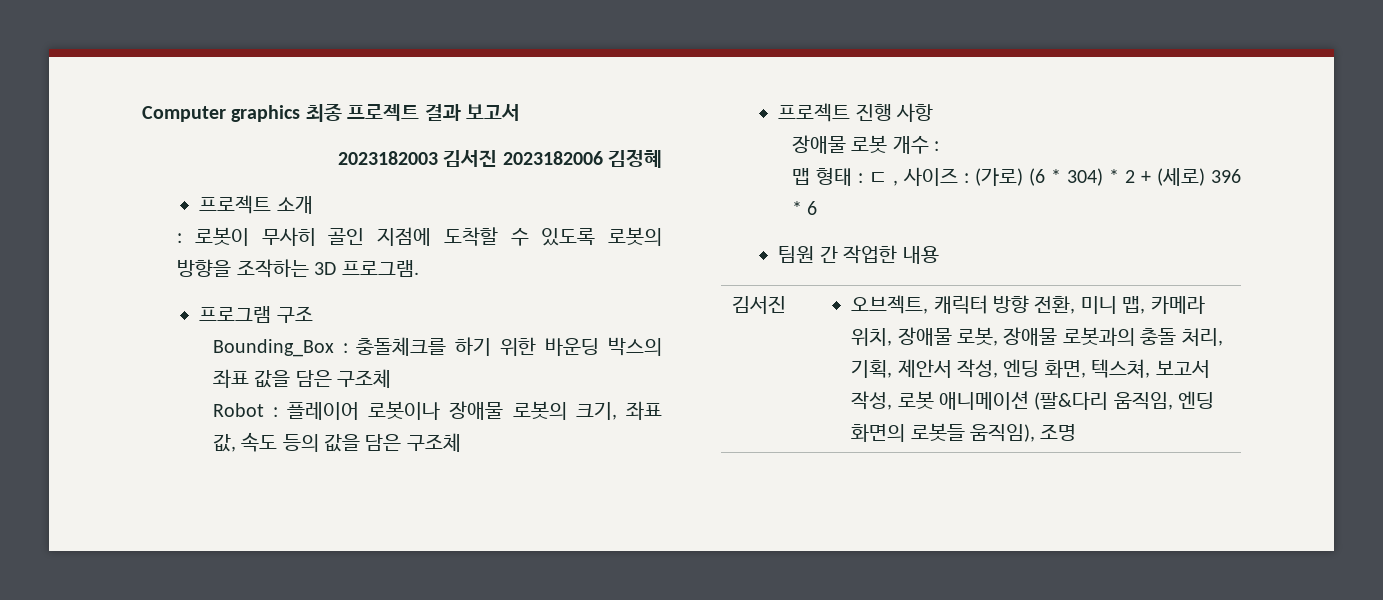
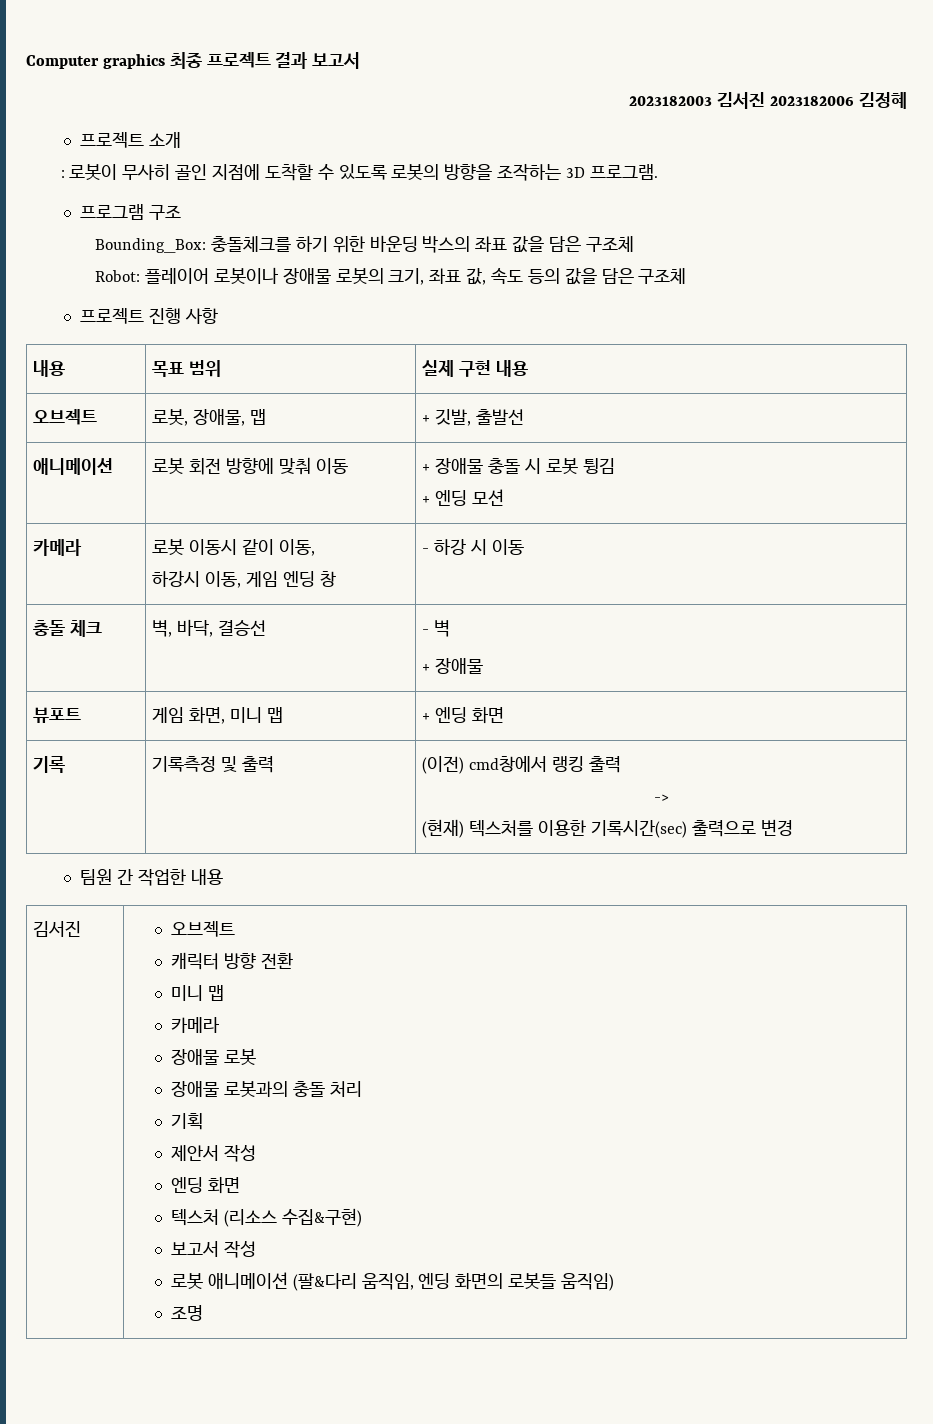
- Bounding_Box : 충돌체크를 하기 위한 바운딩 박스의 좌표 값을 담은 구조체
+ Bounding_Box: 충돌체크를 하기 위한 바운딩 박스의 좌표 값을 담은 구조체
- Robot : 플레이어 로봇이나 장애물 로봇의 크기, 좌표 값, 속도 등의 값을 담은 구조체
+ Robot: 플레이어 로봇이나 장애물 로봇의 크기, 좌표 값, 속도 등의 값을 담은 구조체
- 장애물 로봇 개수 :
- 맵 형태 : ㄷ , 사이즈 : (가로) (6 * 304) * 2 + (세로) 396 * 6
+ 내용 | 목표 범위 | 실제 구현 내용
+ 오브젝트 | 로봇, 장애물, 맵 | + 깃발, 출발선
+ 애니메이션 | 로봇 회전 방향에 맞춰 이동 | + 장애물 충돌 시 로봇 튕김
+ + 엔딩 모션
+ 카메라 | 로봇 이동시 같이 이동,
+ 하강시 이동, 게임 엔딩 창 | - 하강 시 이동
+ 충돌 체크 | 벽, 바닥, 결승선 | - 벽
+ + 장애물
+ 뷰포트 | 게임 화면, 미니 맵 | + 엔딩 화면
+ 기록 | 기록측정 및 출력 | (이전) cmd창에서 랭킹 출력
+ ->
+ (현재) 텍스처를 이용한 기록시간(sec) 출력으로 변경
- 김서진 | 오브젝트, 캐릭터 방향 전환, 미니 맵, 카메라 위치, 장애물 로봇, 장애물 로봇과의 충돌 처리, 기획, 제안서 작성, 엔딩 화면, 텍스쳐, 보고서 작성, 로봇 애니메이션 (팔&다리 움직임, 엔딩 화면의 로봇들 움직임), 조명
+ 김서진 | 오브젝트
+ 캐릭터 방향 전환
+ 미니 맵
+ 카메라
+ 장애물 로봇
+ 장애물 로봇과의 충돌 처리
+ 기획
+ 제안서 작성
+ 엔딩 화면
+ 텍스처 (리소스 수집&구현)
+ 보고서 작성
+ 로봇 애니메이션 (팔&다리 움직임, 엔딩 화면의 로봇들 움직임)
+ 조명

